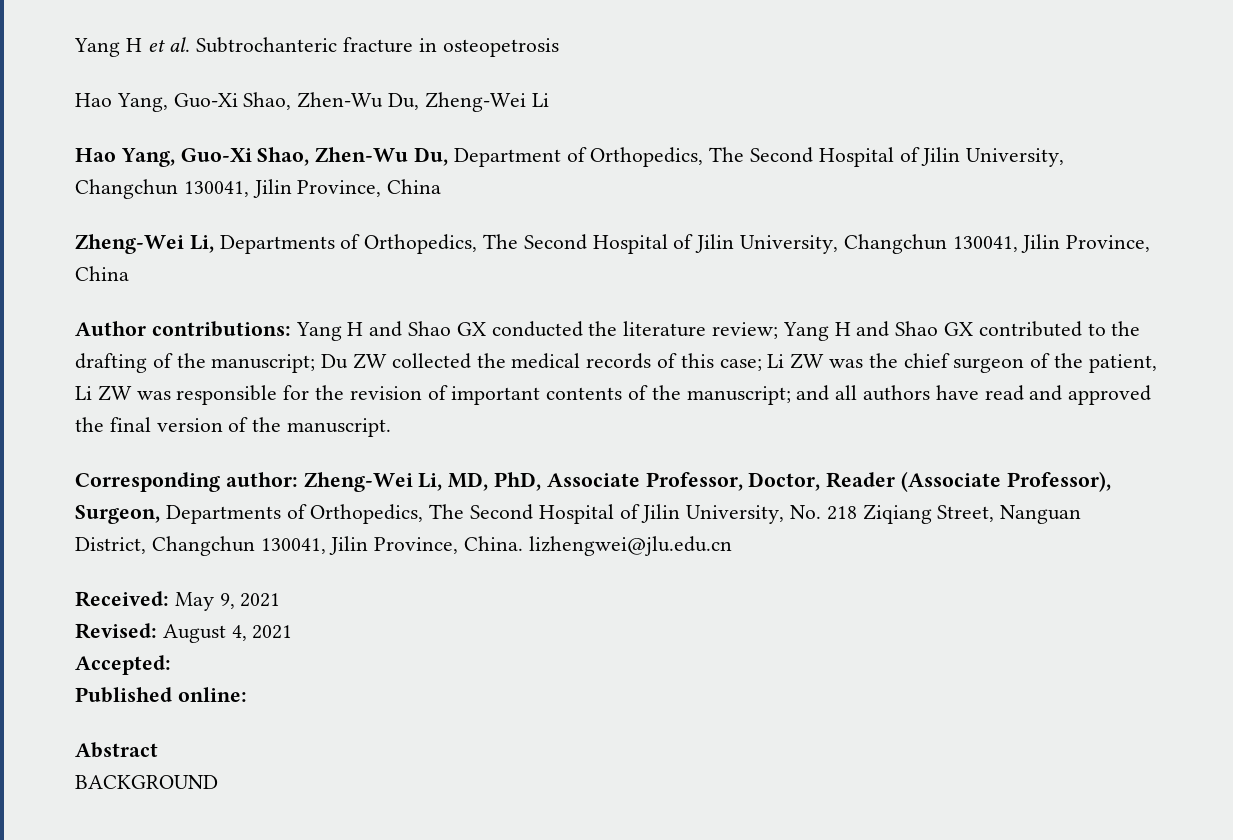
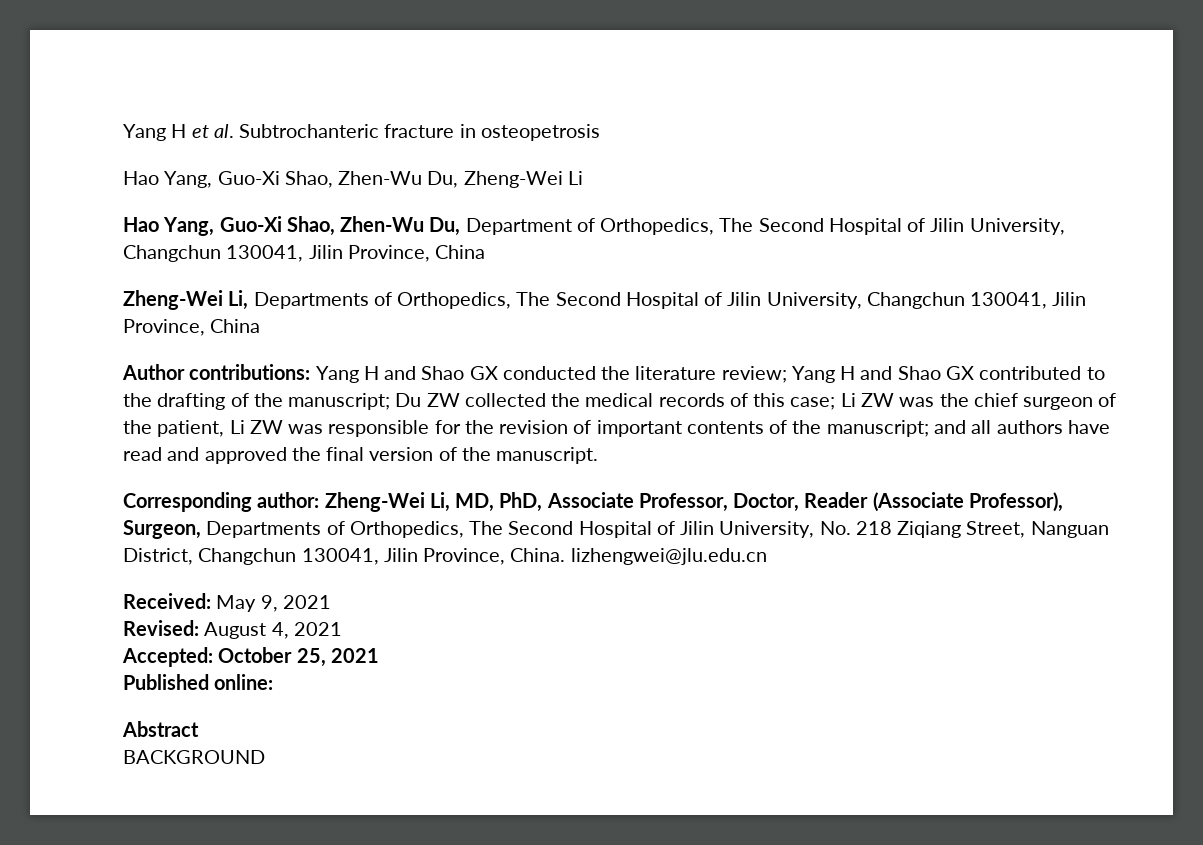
- Accepted:
+ Accepted: October 25, 2021

